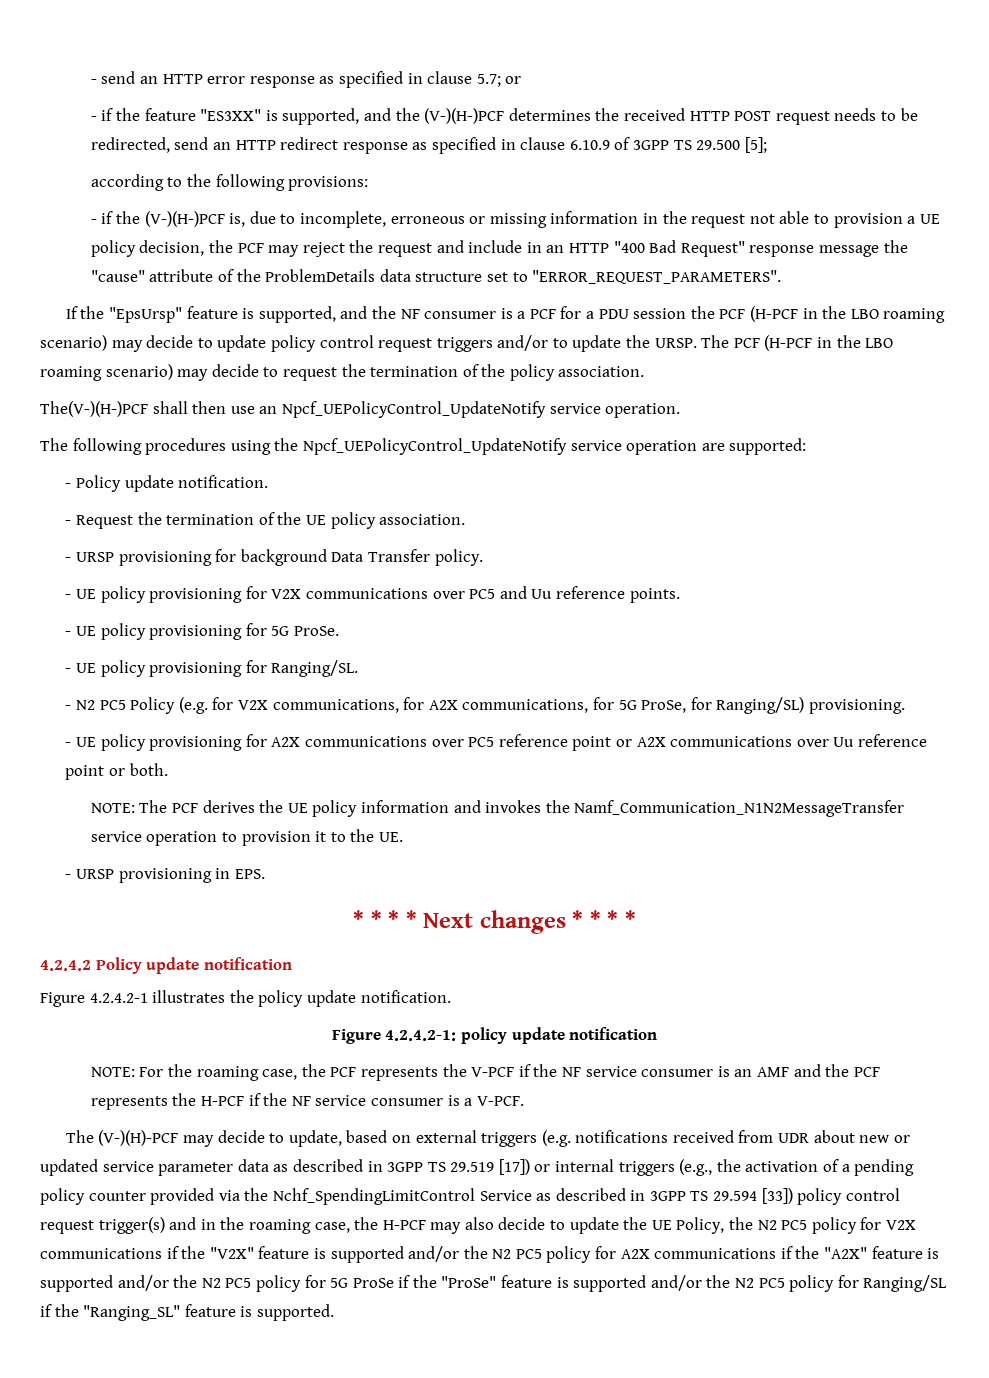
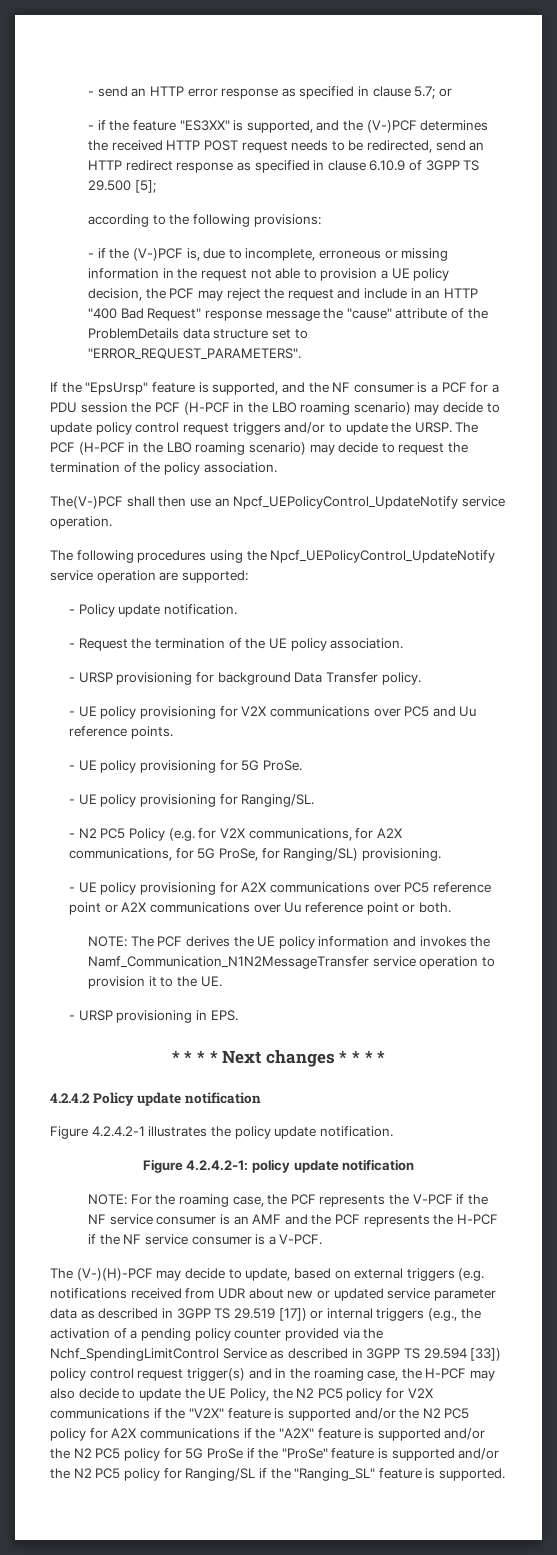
- - if the feature "ES3XX" is supported, and the (V-)(H-)PCF determines the received HTTP POST request needs to be redirected, send an HTTP redirect response as specified in clause 6.10.9 of 3GPP TS 29.500 [5];
+ - if the feature "ES3XX" is supported, and the (V-)PCF determines the received HTTP POST request needs to be redirected, send an HTTP redirect response as specified in clause 6.10.9 of 3GPP TS 29.500 [5];
- - if the (V-)(H-)PCF is, due to incomplete, erroneous or missing information in the request not able to provision a UE policy decision, the PCF may reject the request and include in an HTTP "400 Bad Request" response message the "cause" attribute of the ProblemDetails data structure set to "ERROR_REQUEST_PARAMETERS".
+ - if the (V-)PCF is, due to incomplete, erroneous or missing information in the request not able to provision a UE policy decision, the PCF may reject the request and include in an HTTP "400 Bad Request" response message the "cause" attribute of the ProblemDetails data structure set to "ERROR_REQUEST_PARAMETERS".
- The(V-)(H-)PCF shall then use an Npcf_UEPolicyControl_UpdateNotify service operation.
+ The(V-)PCF shall then use an Npcf_UEPolicyControl_UpdateNotify service operation.

